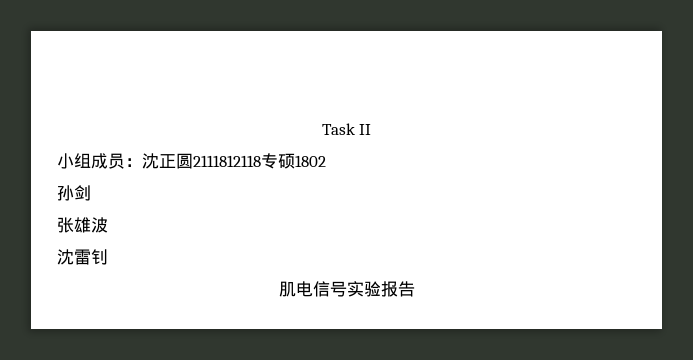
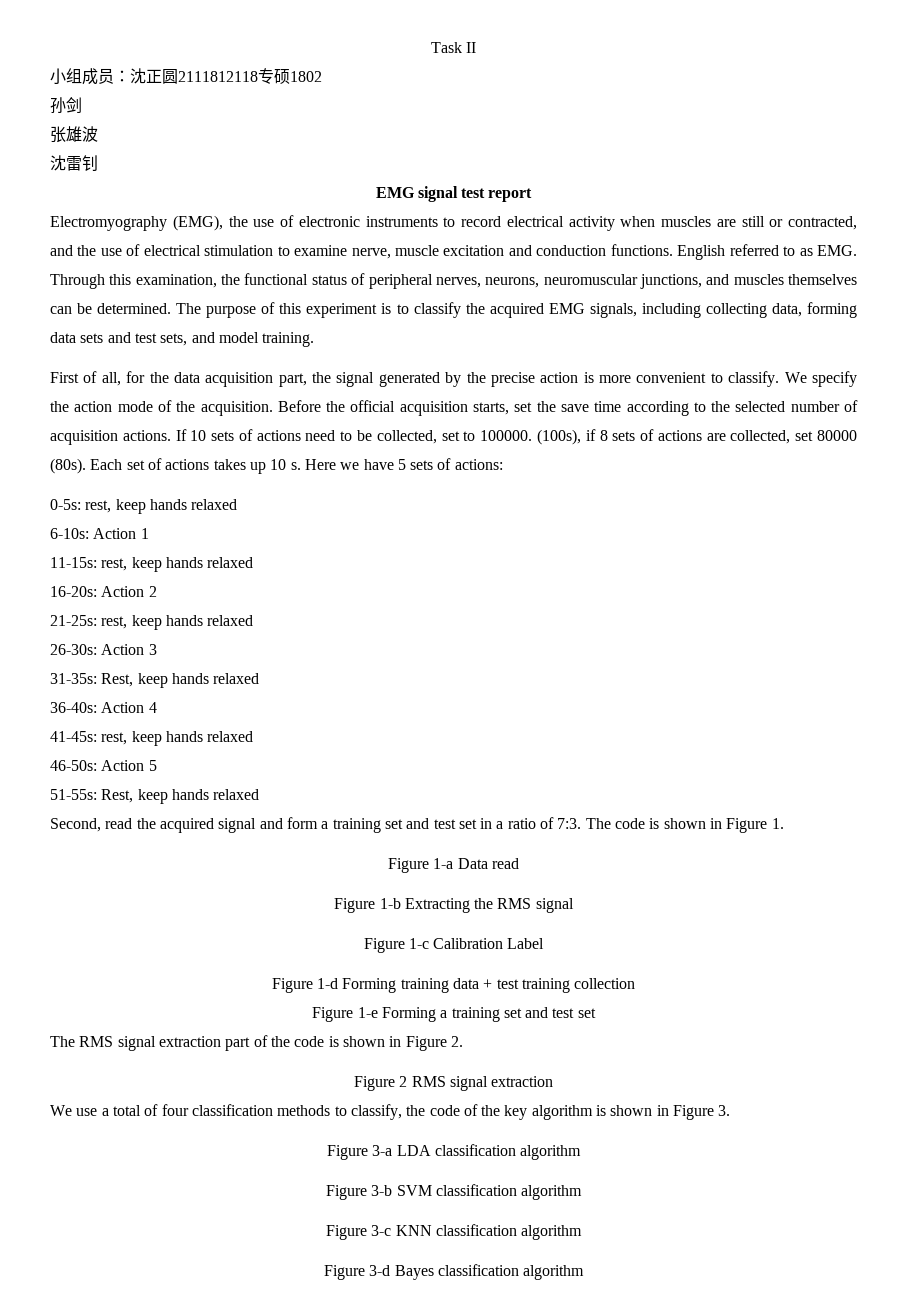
- 肌电信号实验报告
+ EMG signal test report
+ Electromyography (EMG), the use of electronic instruments to record electrical activity when muscles are still or contracted, and the use of electrical stimulation to examine nerve, muscle excitation and conduction functions. English referred to as EMG. Through this examination, the functional status of peripheral nerves, neurons, neuromuscular junctions, and muscles themselves can be determined. The purpose of this experiment is to classify the acquired EMG signals, including collecting data, forming data sets and test sets, and model training.
+ First of all, for the data acquisition part, the signal generated by the precise action is more convenient to classify. We specify the action mode of the acquisition. Before the official acquisition starts, set the save time according to the selected number of acquisition actions. If 10 sets of actions need to be collected, set to 100000. (100s), if 8 sets of actions are collected, set 80000 (80s). Each set of actions takes up 10 s. Here we have 5 sets of actions:
+ 0-5s: rest, keep hands relaxed
+ 6-10s: Action 1
+ 11-15s: rest, keep hands relaxed
+ 16-20s: Action 2
+ 21-25s: rest, keep hands relaxed
+ 26-30s: Action 3
+ 31-35s: Rest, keep hands relaxed
+ 36-40s: Action 4
+ 41-45s: rest, keep hands relaxed
+ 46-50s: Action 5
+ 51-55s: Rest, keep hands relaxed
+ Second, read the acquired signal and form a training set and test set in a ratio of 7:3. The code is shown in Figure 1.
+ Figure 1-a Data read
+ Figure 1-b Extracting the RMS signal
+ Figure 1-c Calibration Label
+ Figure 1-d Forming training data + test training collection
+ Figure 1-e Forming a training set and test set
+ The RMS signal extraction part of the code is shown in Figure 2.
+ Figure 2 RMS signal extraction
+ We use a total of four classification methods to classify, the code of the key algorithm is shown in Figure 3.
+ Figure 3-a LDA classification algorithm
+ Figure 3-b SVM classification algorithm
+ Figure 3-c KNN classification algorithm
+ Figure 3-d Bayes classification algorithm

